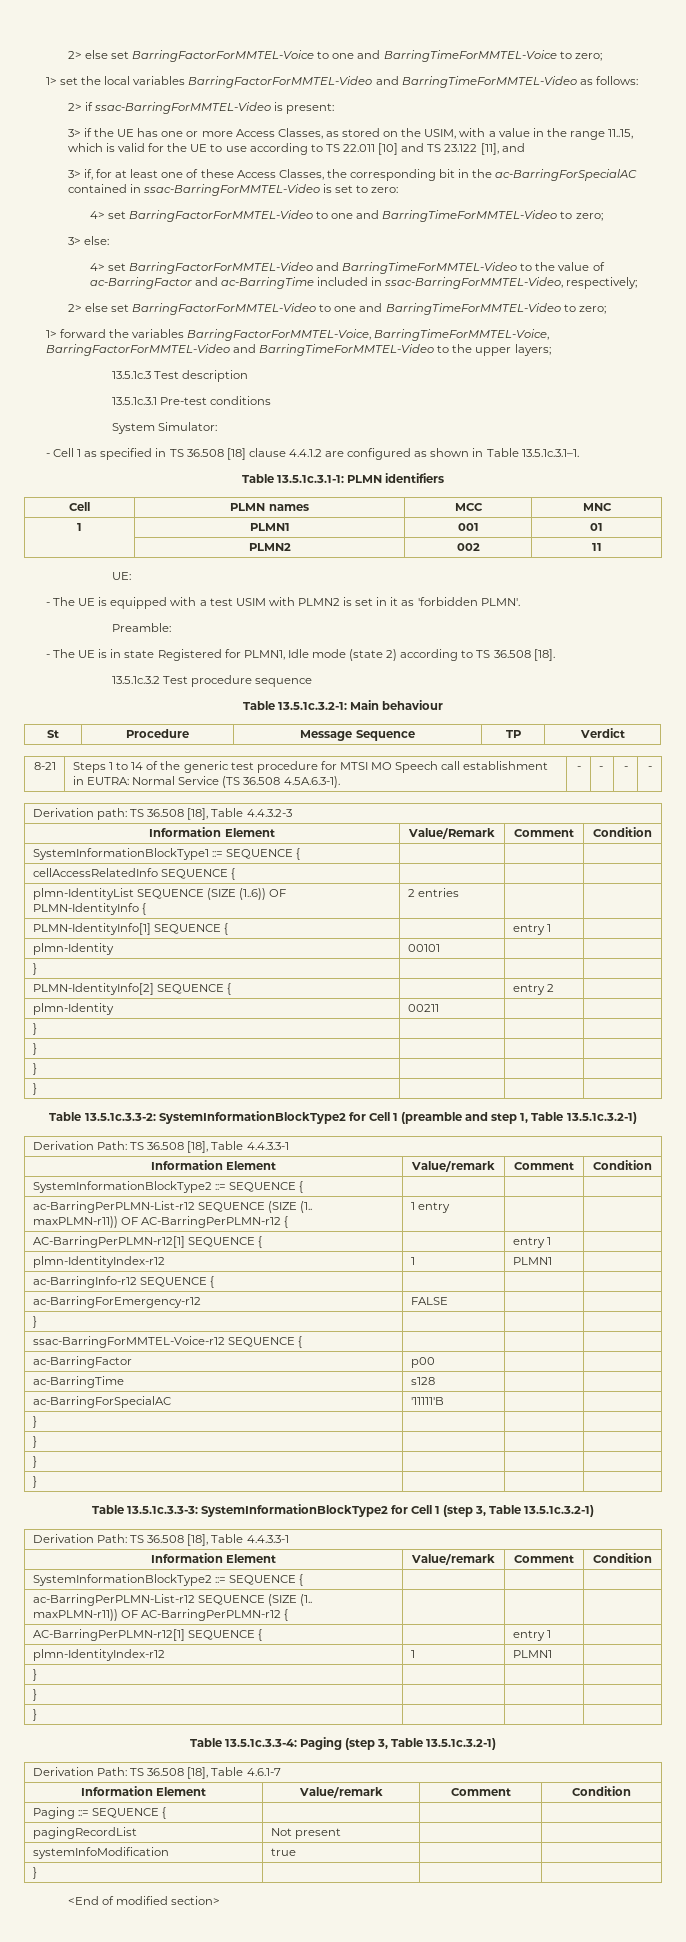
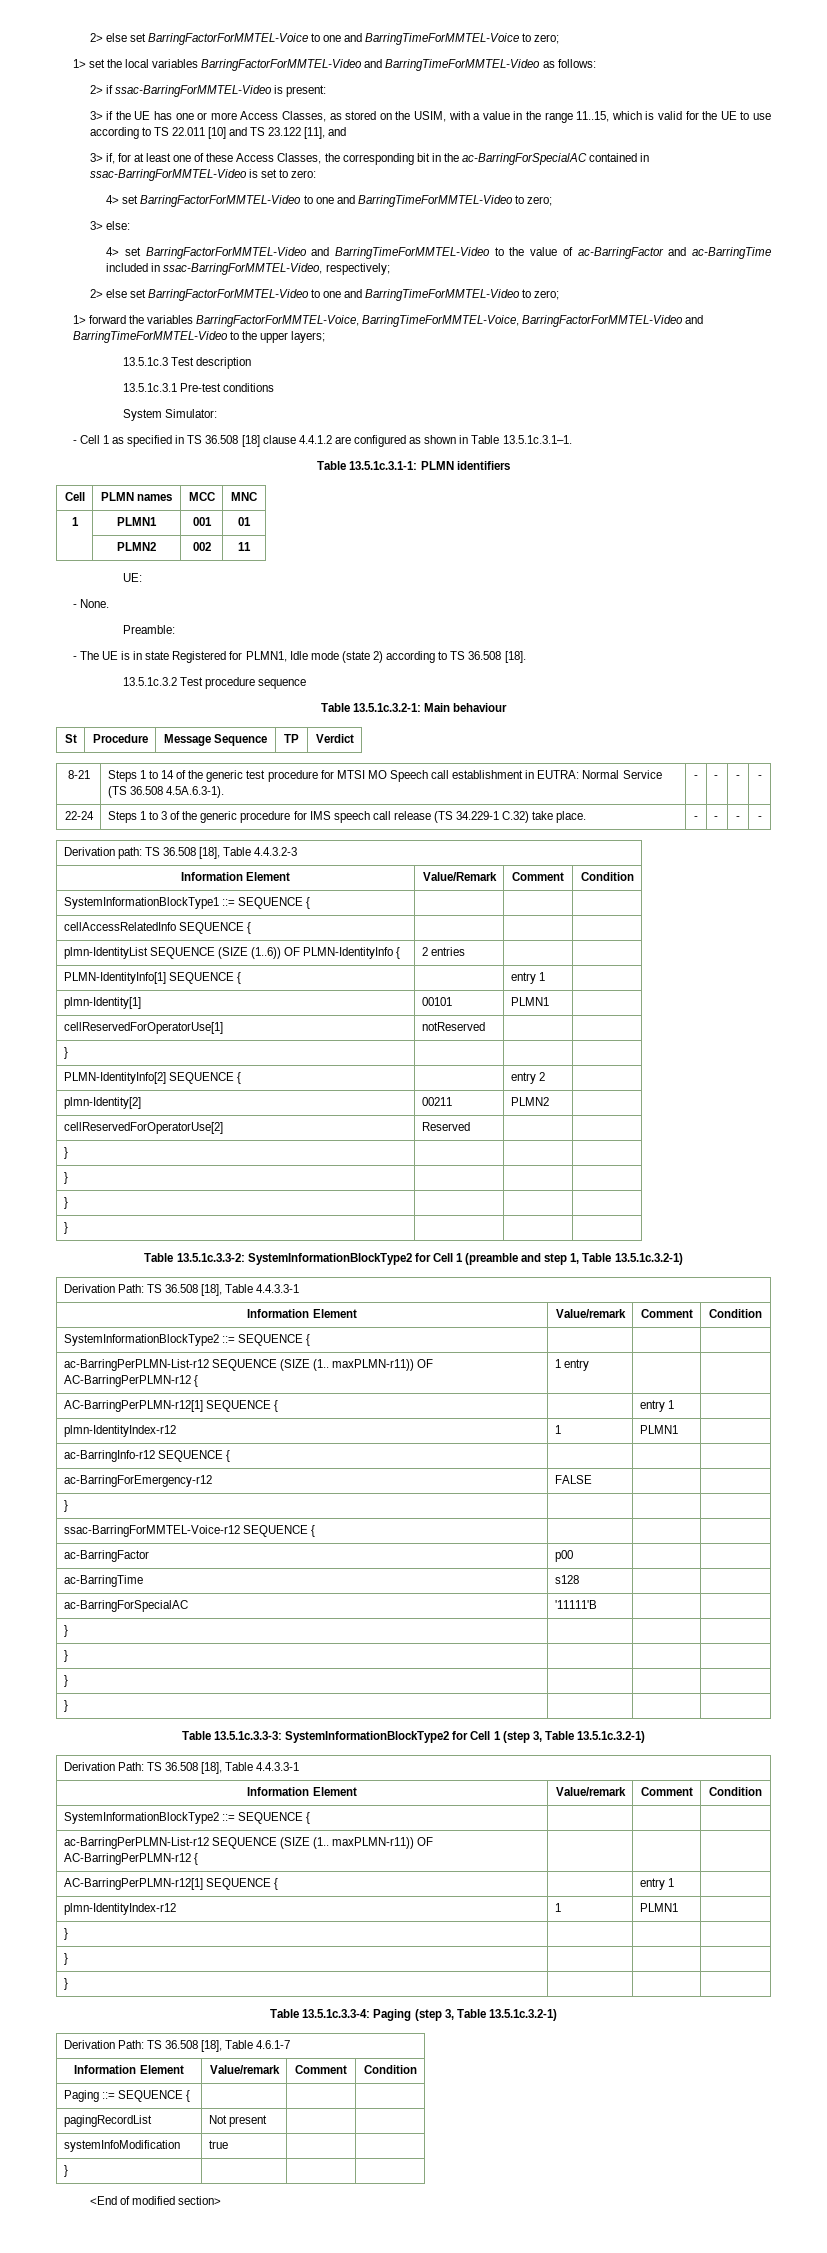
- - The UE is equipped with a test USIM with PLMN2 is set in it as 'forbidden PLMN'.
+ - None.
+ 22-24 | Steps 1 to 3 of the generic procedure for IMS speech call release (TS 34.229-1 C.32) take place. | - | - | - | -
- plmn-Identity | 00101 | |
+ plmn-Identity[1] | 00101 | PLMN1 |
+ cellReservedForOperatorUse[1] | notReserved | |
- plmn-Identity | 00211 | |
+ plmn-Identity[2] | 00211 | PLMN2 |
+ cellReservedForOperatorUse[2] | Reserved | |

